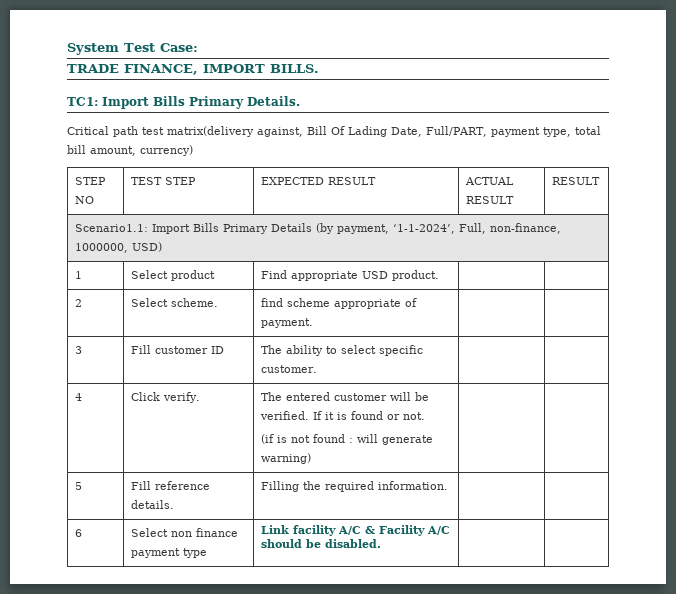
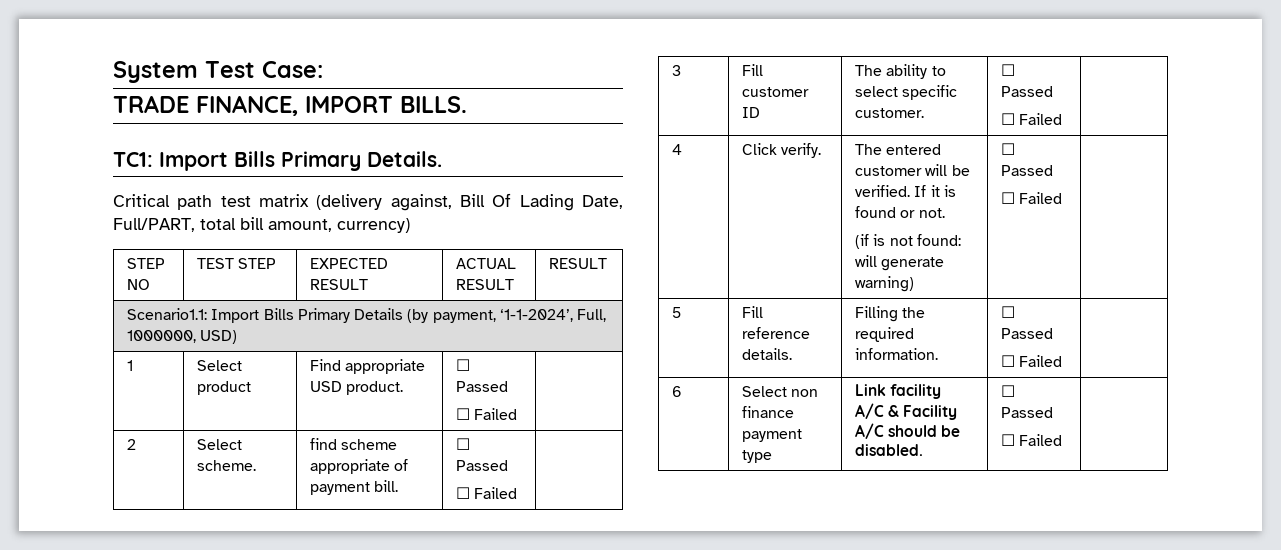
- Critical path test matrix(delivery against, Bill Of Lading Date, Full/PART, payment type, total bill amount, currency)
+ Critical path test matrix (delivery against, Bill Of Lading Date, Full/PART, total bill amount, currency)
- Scenario1.1: Import Bills Primary Details (by payment, ‘1-1-2024’, Full, non-finance, 1000000, USD)
+ Scenario1.1: Import Bills Primary Details (by payment, ‘1-1-2024’, Full, 1000000, USD)
- 1 | Select product | Find appropriate USD product. | |
+ 1 | Select product | Find appropriate USD product. | ☐ Passed
+ ☐ Failed |
- 2 | Select scheme. | find scheme appropriate of payment. | |
+ 2 | Select scheme. | find scheme appropriate of payment bill. | ☐ Passed
+ ☐ Failed |
- 3 | Fill customer ID | The ability to select specific customer. | |
+ 3 | Fill customer ID | The ability to select specific customer. | ☐ Passed
+ ☐ Failed |
  4 | Click verify. | The entered customer will be verified. If it is found or not.
- (if is not found : will generate warning) | |
+ (if is not found: will generate warning) | ☐ Passed
+ ☐ Failed |
- 5 | Fill reference details. | Filling the required information. | |
+ 5 | Fill reference details. | Filling the required information. | ☐ Passed
+ ☐ Failed |
- 6 | Select non finance payment type | Link facility A/C & Facility A/C should be disabled. | |
+ 6 | Select non finance payment type | Link facility A/C & Facility A/C should be disabled. | ☐ Passed
+ ☐ Failed |

